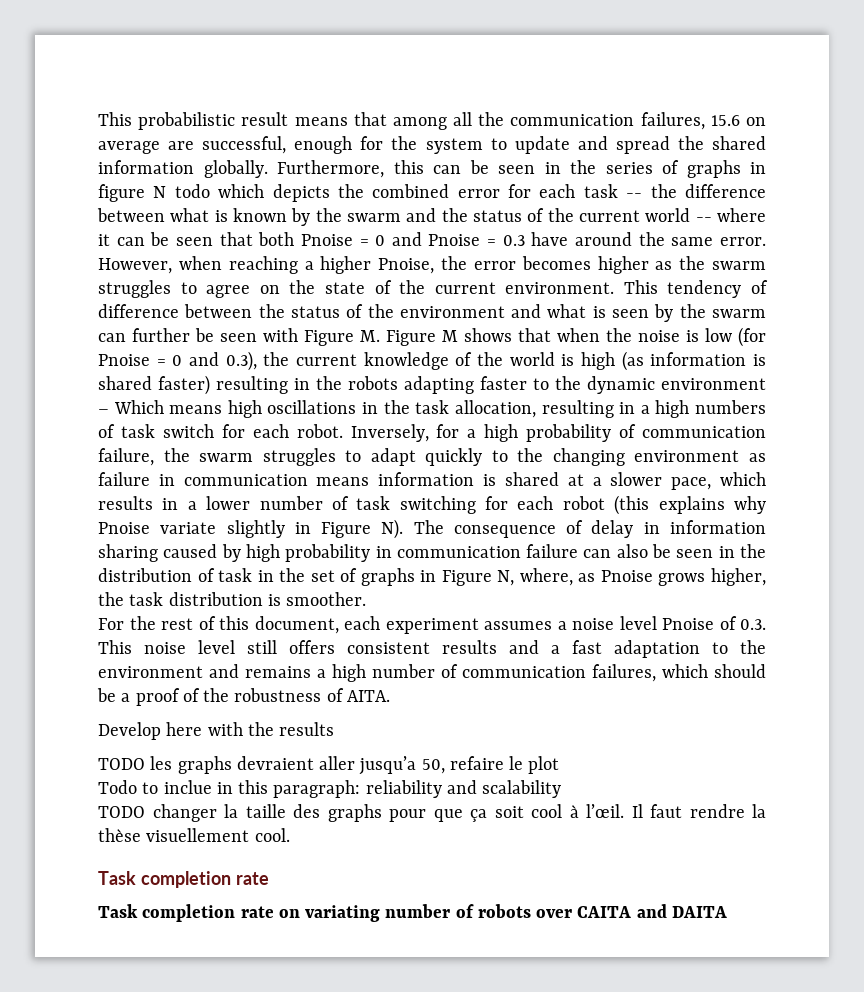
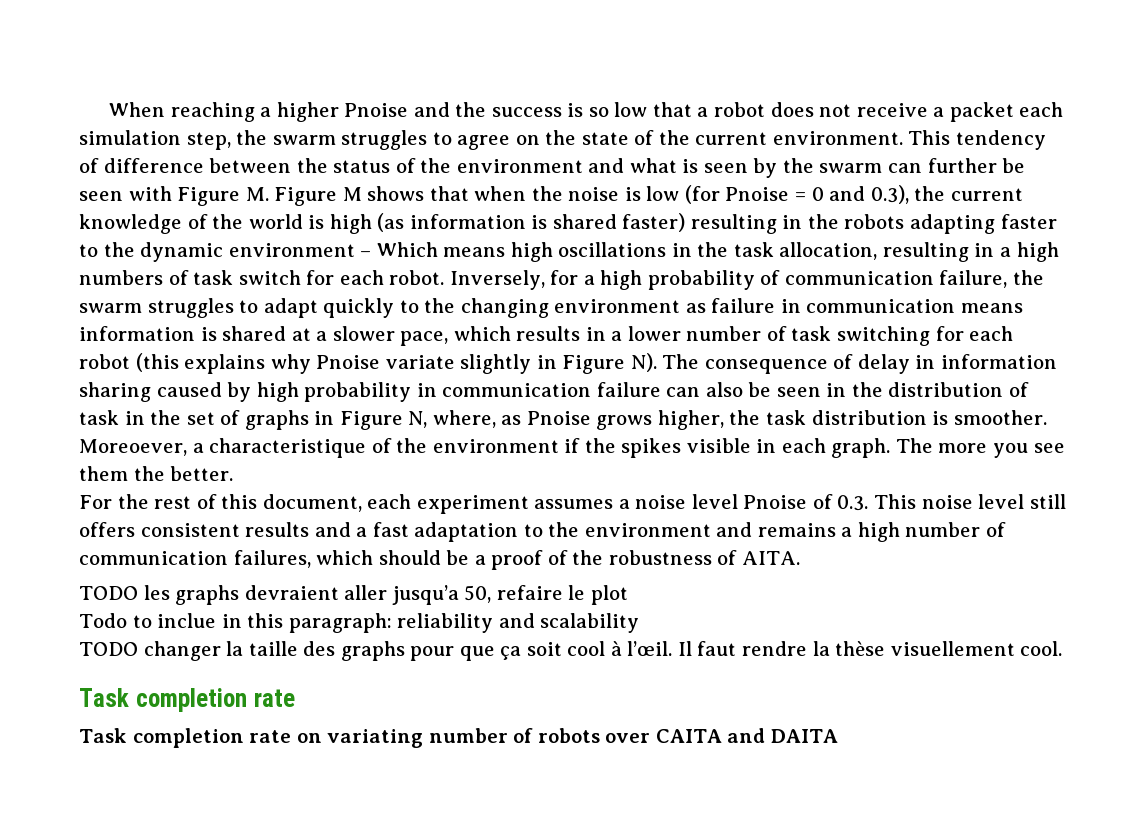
- This probabilistic result means that among all the communication failures, 15.6 on average are successful, enough for the system to update and spread the shared information globally. Furthermore, this can be seen in the series of graphs in figure N todo which depicts the combined error for each task -- the difference between what is known by the swarm and the status of the current world -- where it can be seen that both Pnoise = 0 and Pnoise = 0.3 have around the same error. However, when reaching a higher Pnoise, the error becomes higher as the swarm struggles to agree on the state of the current environment.
+ When reaching a higher Pnoise and the success is so low that a robot does not receive a packet each simulation step, the swarm struggles to agree on the state of the current environment.
+ Moreoever, a characteristique of the environment if the spikes visible in each graph. The more you see them the better.
- Develop here with the results

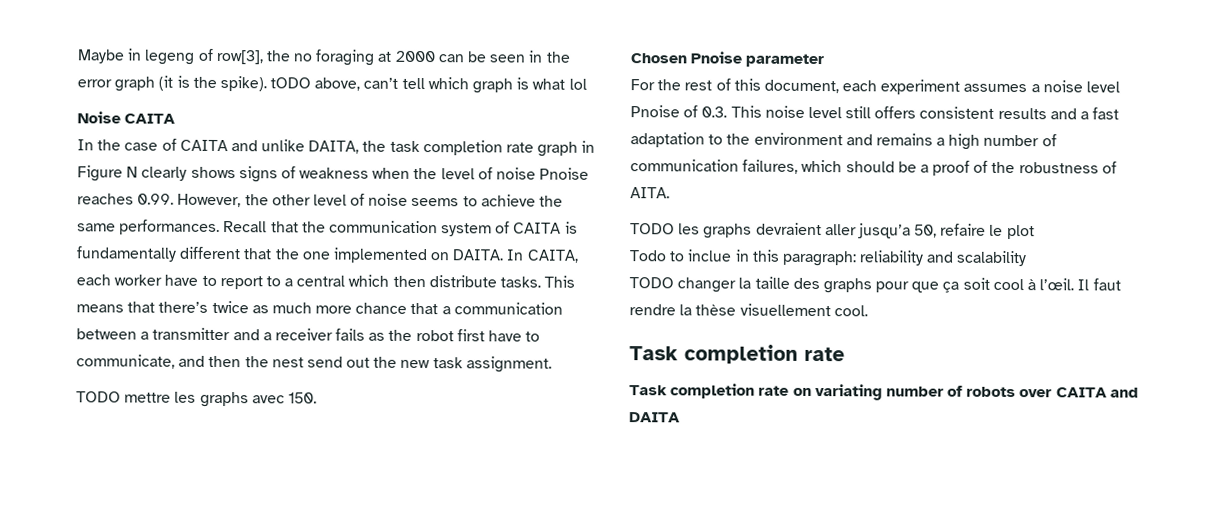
- When reaching a higher Pnoise and the success is so low that a robot does not receive a packet each simulation step, the swarm struggles to agree on the state of the current environment. This tendency of difference between the status of the environment and what is seen by the swarm can further be seen with Figure M. Figure M shows that when the noise is low (for Pnoise = 0 and 0.3), the current knowledge of the world is high (as information is shared faster) resulting in the robots adapting faster to the dynamic environment – Which means high oscillations in the task allocation, resulting in a high numbers of task switch for each robot. Inversely, for a high probability of communication failure, the swarm struggles to adapt quickly to the changing environment as failure in communication means information is shared at a slower pace, which results in a lower number of task switching for each robot (this explains why Pnoise variate slightly in Figure N). The consequence of delay in information sharing caused by high probability in communication failure can also be seen in the distribution of task in the set of graphs in Figure N, where, as Pnoise grows higher, the task distribution is smoother. Moreoever, a characteristique of the environment if the spikes visible in each graph. The more you see them the better.
+ Maybe in legeng of row[3], the no foraging at 2000 can be seen in the error graph (it is the spike). tODO above, can’t tell which graph is what lol
+ Noise CAITA
+ In the case of CAITA and unlike DAITA, the task completion rate graph in Figure N clearly shows signs of weakness when the level of noise Pnoise reaches 0.99. However, the other level of noise seems to achieve the same performances. Recall that the communication system of CAITA is fundamentally different that the one implemented on DAITA. In CAITA, each worker have to report to a central which then distribute tasks. This means that there’s twice as much more chance that a communication between a transmitter and a receiver fails as the robot first have to communicate, and then the nest send out the new task assignment.
+ TODO mettre les graphs avec 150.
+ Chosen Pnoise parameter

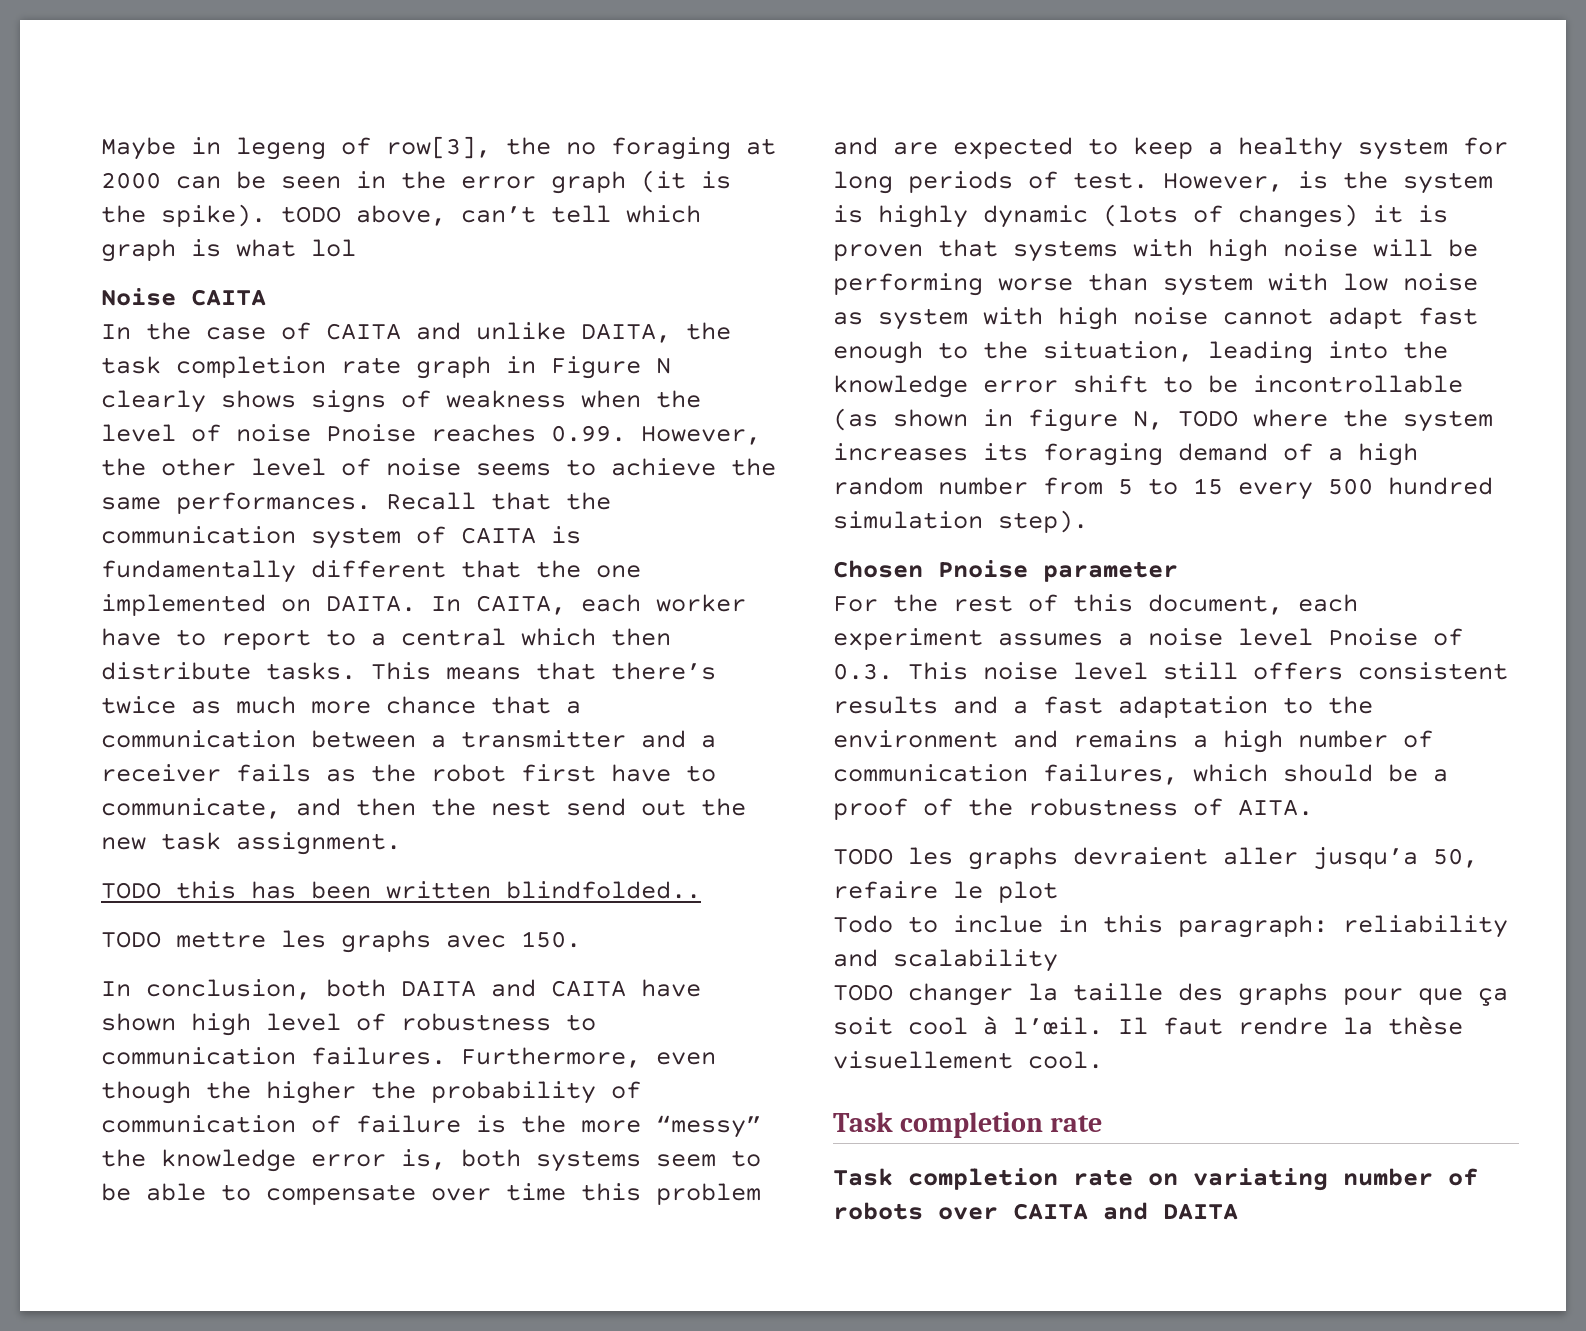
+ TODO this has been written blindfolded..
+ In conclusion, both DAITA and CAITA have shown high level of robustness to communication failures. Furthermore, even though the higher the probability of communication of failure is the more “messy” the knowledge error is, both systems seem to be able to compensate over time this problem and are expected to keep a healthy system for long periods of test. However, is the system is highly dynamic (lots of changes) it is proven that systems with high noise will be performing worse than system with low noise as system with high noise cannot adapt fast enough to the situation, leading into the knowledge error shift to be incontrollable (as shown in figure N, TODO where the system increases its foraging demand of a high random number from 5 to 15 every 500 hundred simulation step).

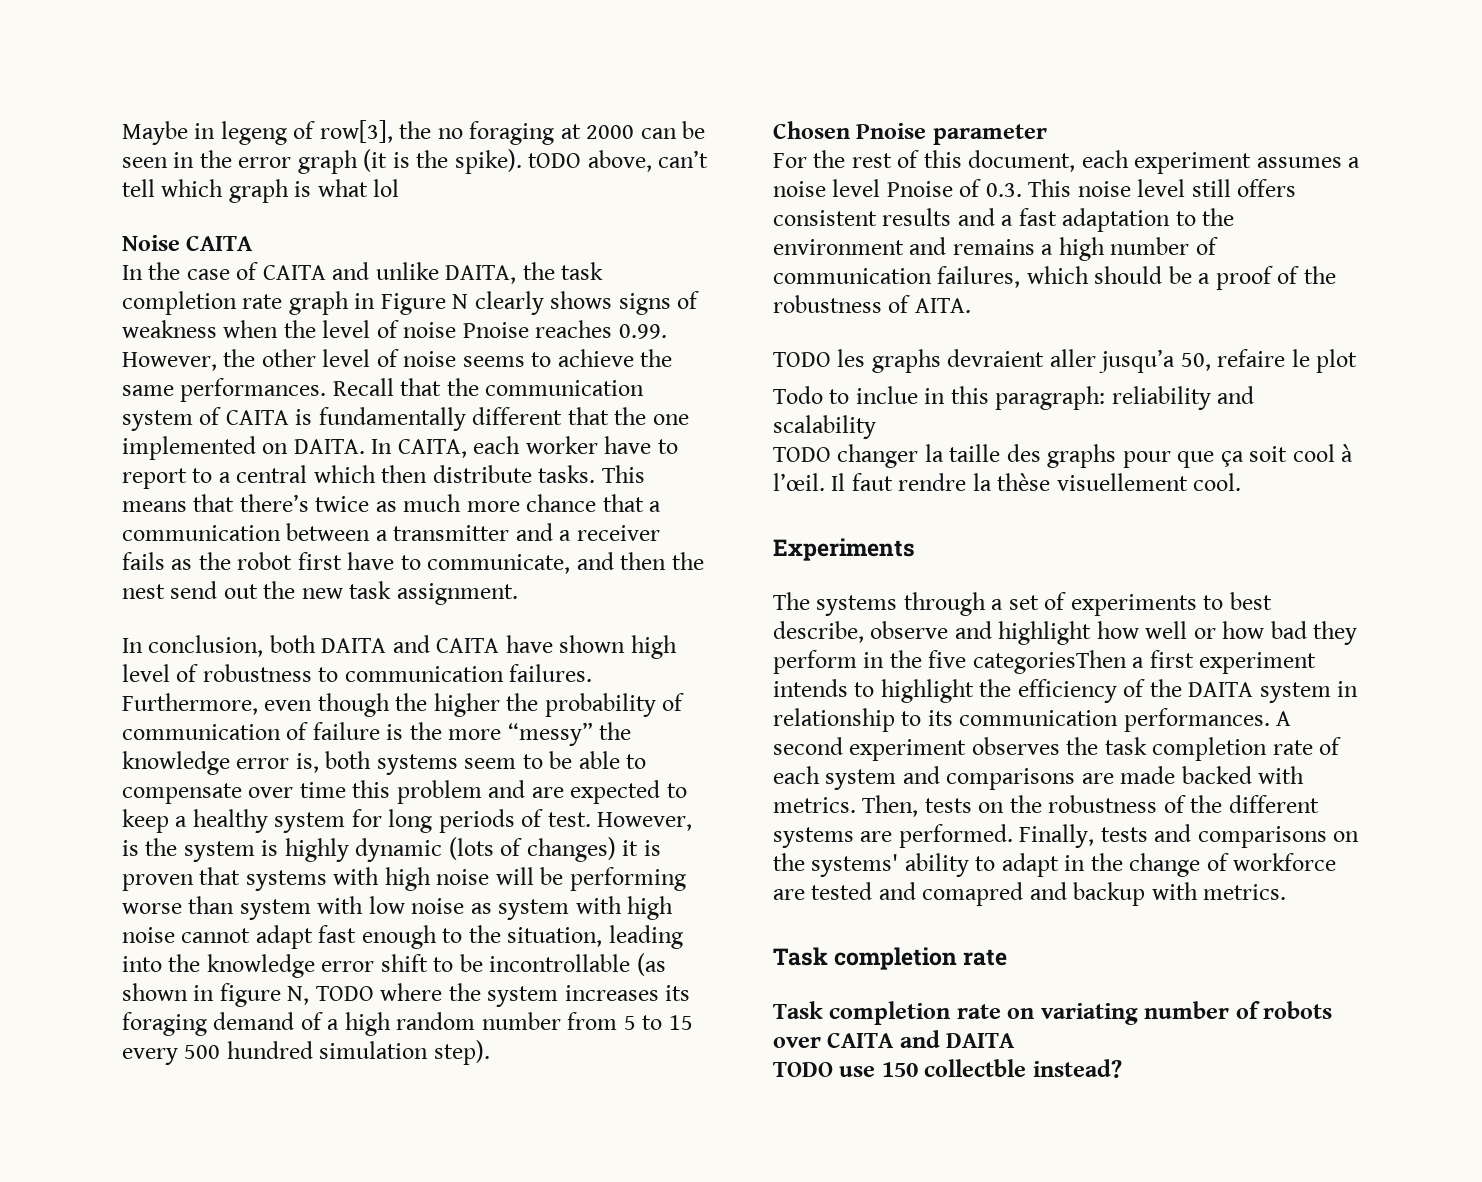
- TODO this has been written blindfolded..
- TODO mettre les graphs avec 150.
+ Experiments
+ The systems through a set of experiments to best describe, observe and highlight how well or how bad they perform in the five categoriesThen a first experiment intends to highlight the efficiency of the DAITA system in relationship to its communication performances. A second experiment observes the task completion rate of each system and comparisons are made backed with metrics. Then, tests on the robustness of the different systems are performed. Finally, tests and comparisons on the systems' ability to adapt in the change of workforce are tested and comapred and backup with metrics.
+ TODO use 150 collectble instead?

